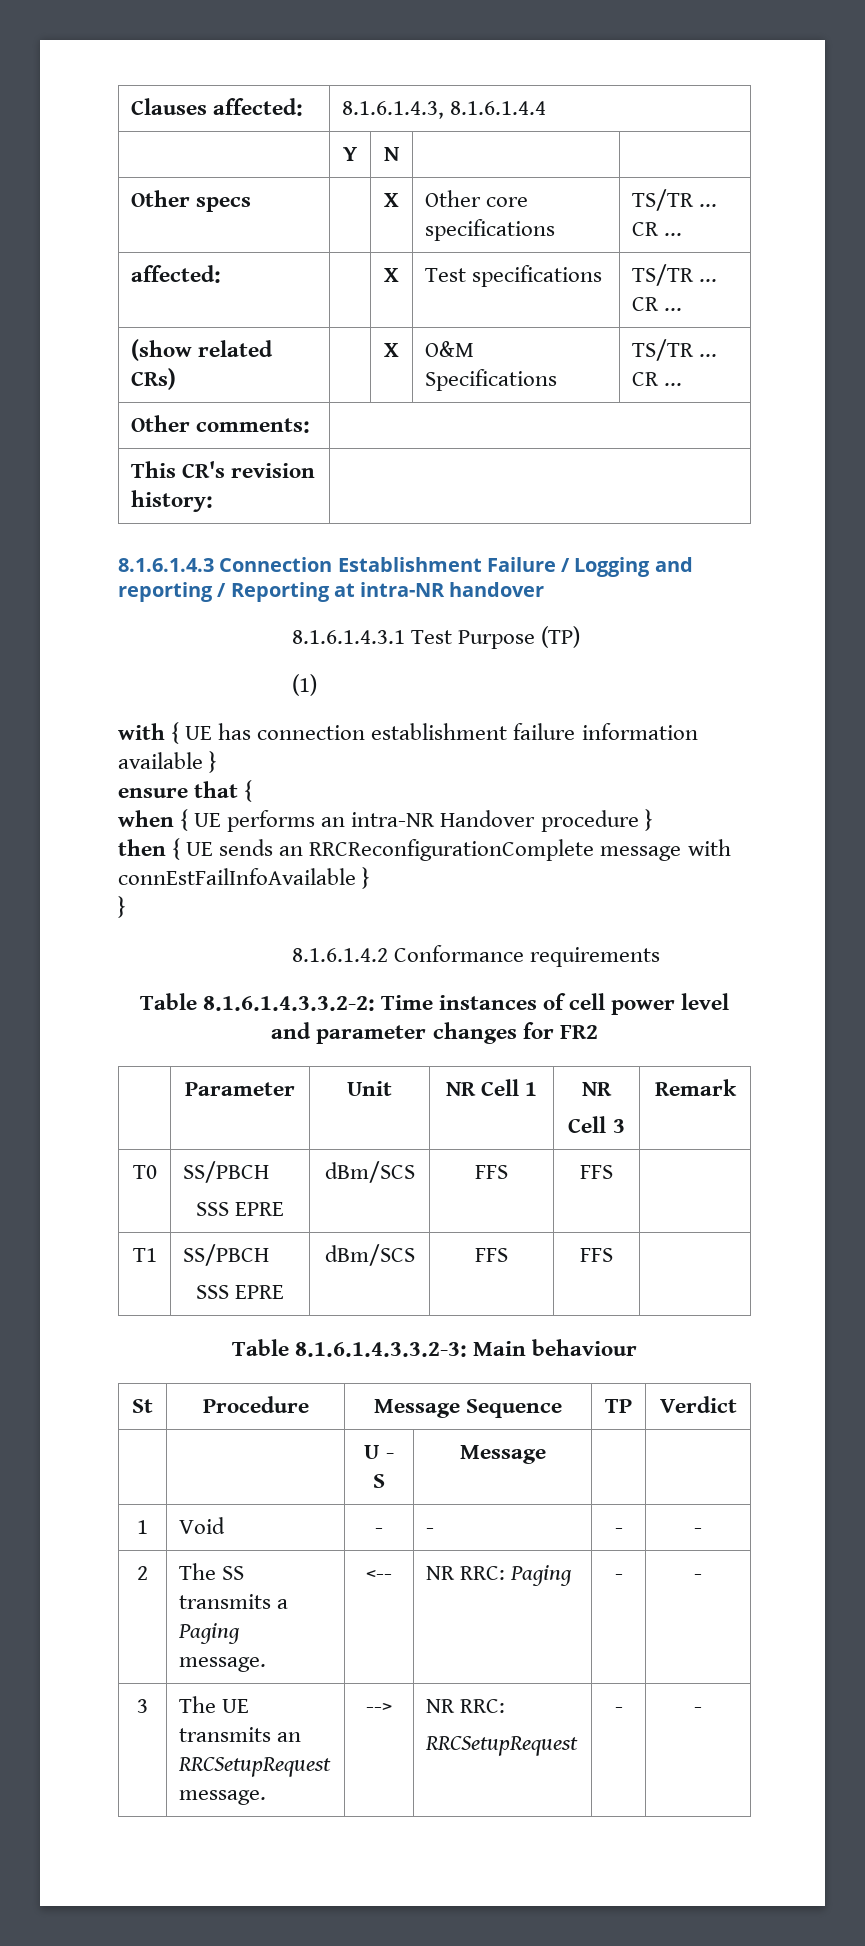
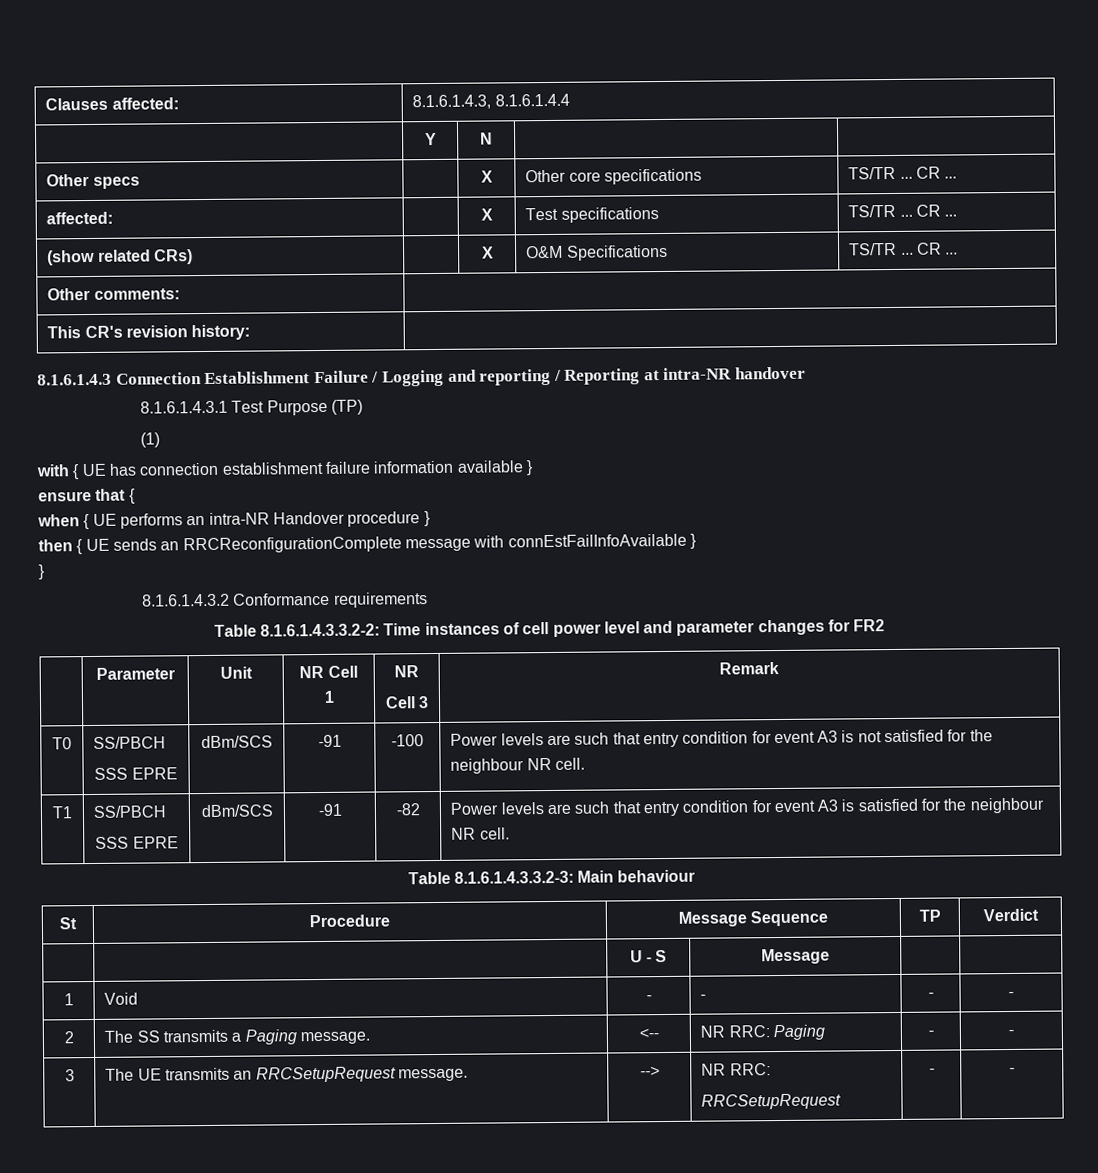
- 8.1.6.1.4.2 Conformance requirements
+ 8.1.6.1.4.3.2 Conformance requirements
  T0 | SS/PBCH
- SSS EPRE | dBm/SCS | FFS | FFS |
+ SSS EPRE | dBm/SCS | -91 | -100 | Power levels are such that entry condition for event A3 is not satisfied for the neighbour NR cell.
  T1 | SS/PBCH
- SSS EPRE | dBm/SCS | FFS | FFS |
+ SSS EPRE | dBm/SCS | -91 | -82 | Power levels are such that entry condition for event A3 is satisfied for the neighbour NR cell.

